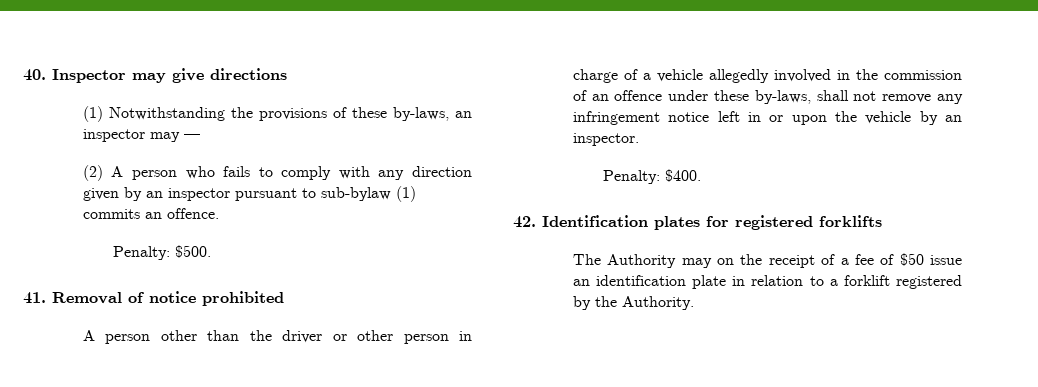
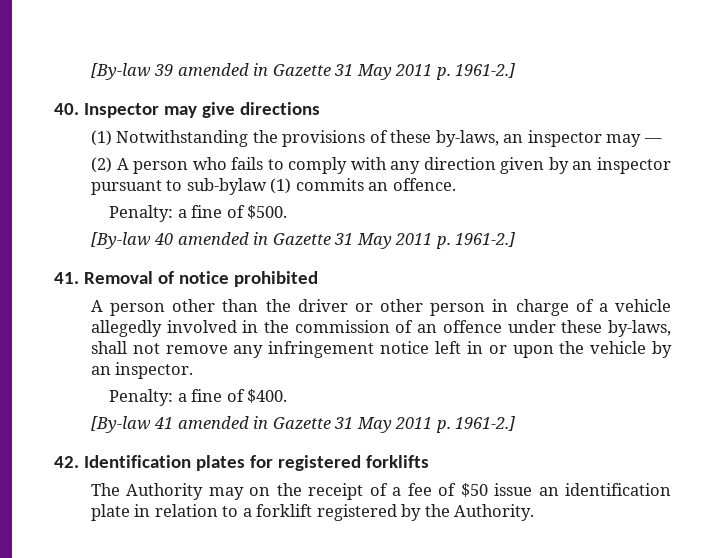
+ [By-law 39 amended in Gazette 31 May 2011 p. 1961-2.]
- Penalty: $500.
+ Penalty: a fine of $500.
+ [By-law 40 amended in Gazette 31 May 2011 p. 1961-2.]
- Penalty: $400.
+ Penalty: a fine of $400.
+ [By-law 41 amended in Gazette 31 May 2011 p. 1961-2.]

